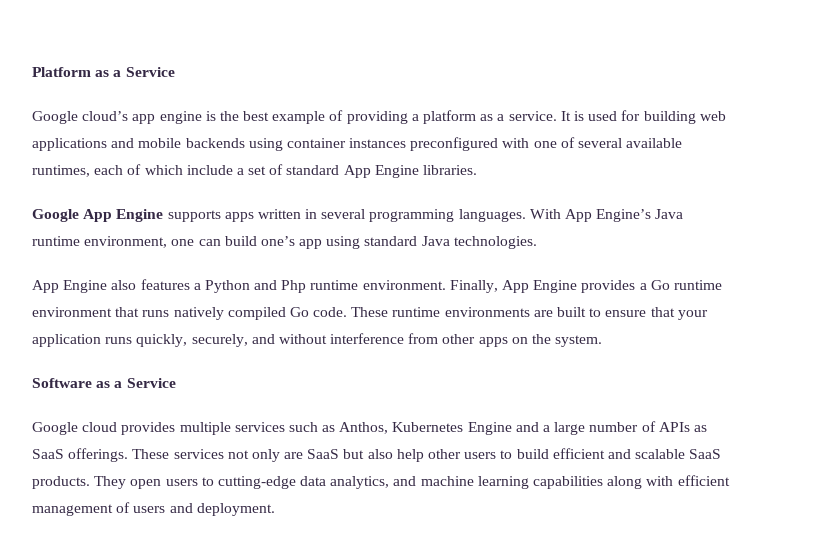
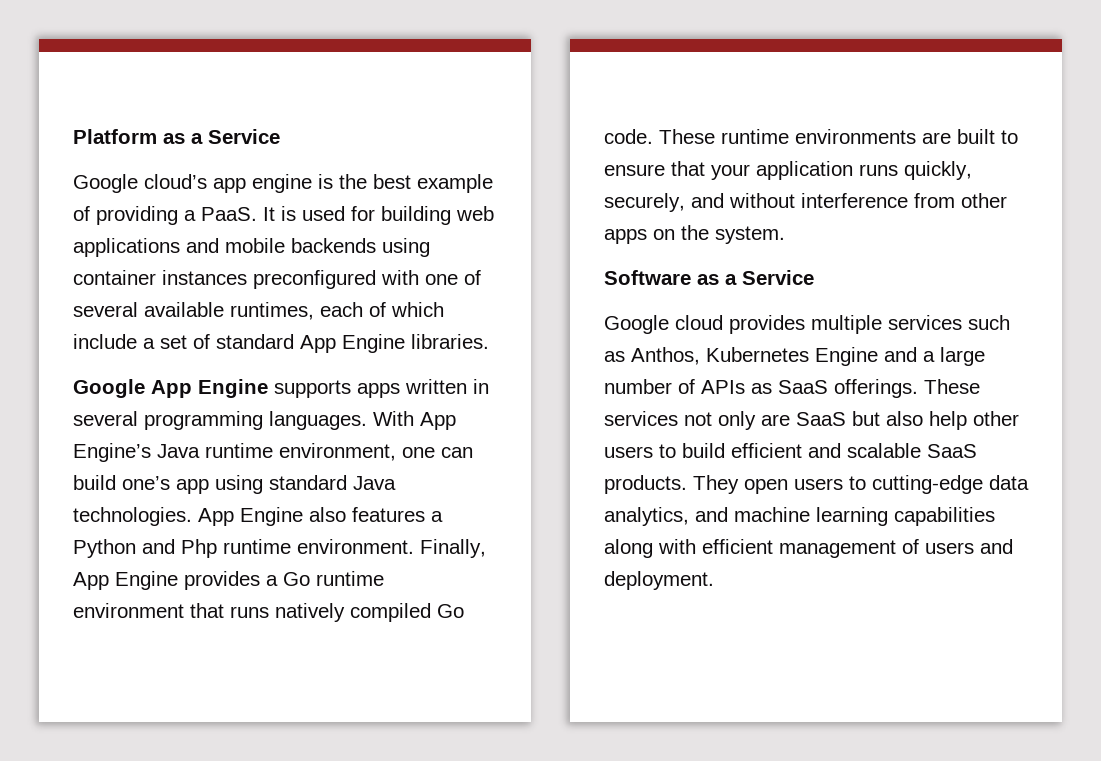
- Google cloud’s app engine is the best example of providing a platform as a service.
+ Google cloud’s app engine is the best example of providing a PaaS.
- With App Engine’s Java runtime environment, one can build one’s app using standard Java technologies.
- App Engine also features a Python and Php runtime environment.
+ With App Engine’s Java runtime environment, one can build one’s app using standard Java technologies. App Engine also features a Python and Php runtime environment.

